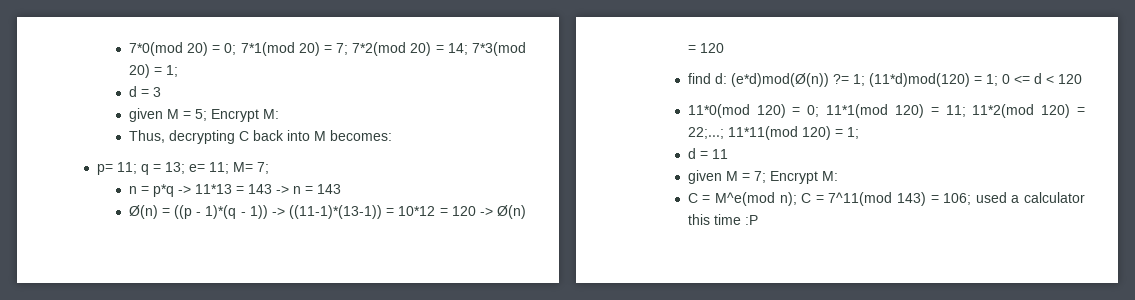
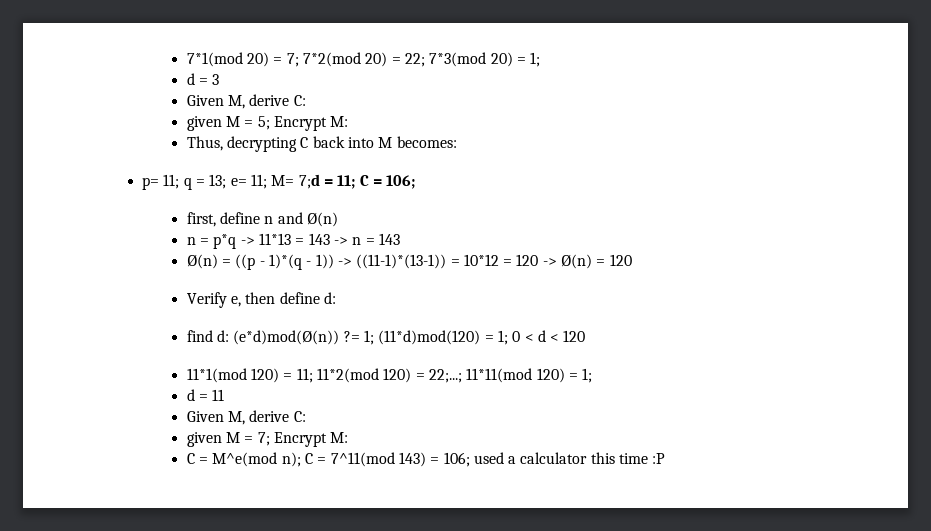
- 7*0(mod 20) = 0; 7*1(mod 20) = 7; 7*2(mod 20) = 14; 7*3(mod 20) = 1;
+ 7*1(mod 20) = 7; 7*2(mod 20) = 22; 7*3(mod 20) = 1;
  d = 3
+ Given M, derive C:
- p= 11; q = 13; e= 11; M= 7;
+ p= 11; q = 13; e= 11; M= 7;d = 11; C = 106;
+ first, define n and Ø(n)
+ Verify e, then define d:
- find d: (e*d)mod(Ø(n)) ?= 1; (11*d)mod(120) = 1; 0 <= d < 120
+ find d: (e*d)mod(Ø(n)) ?= 1; (11*d)mod(120) = 1; 0 < d < 120
- 11*0(mod 120) = 0; 11*1(mod 120) = 11; 11*2(mod 120) = 22;...; 11*11(mod 120) = 1;
+ 11*1(mod 120) = 11; 11*2(mod 120) = 22;...; 11*11(mod 120) = 1;
  d = 11
+ Given M, derive C:

